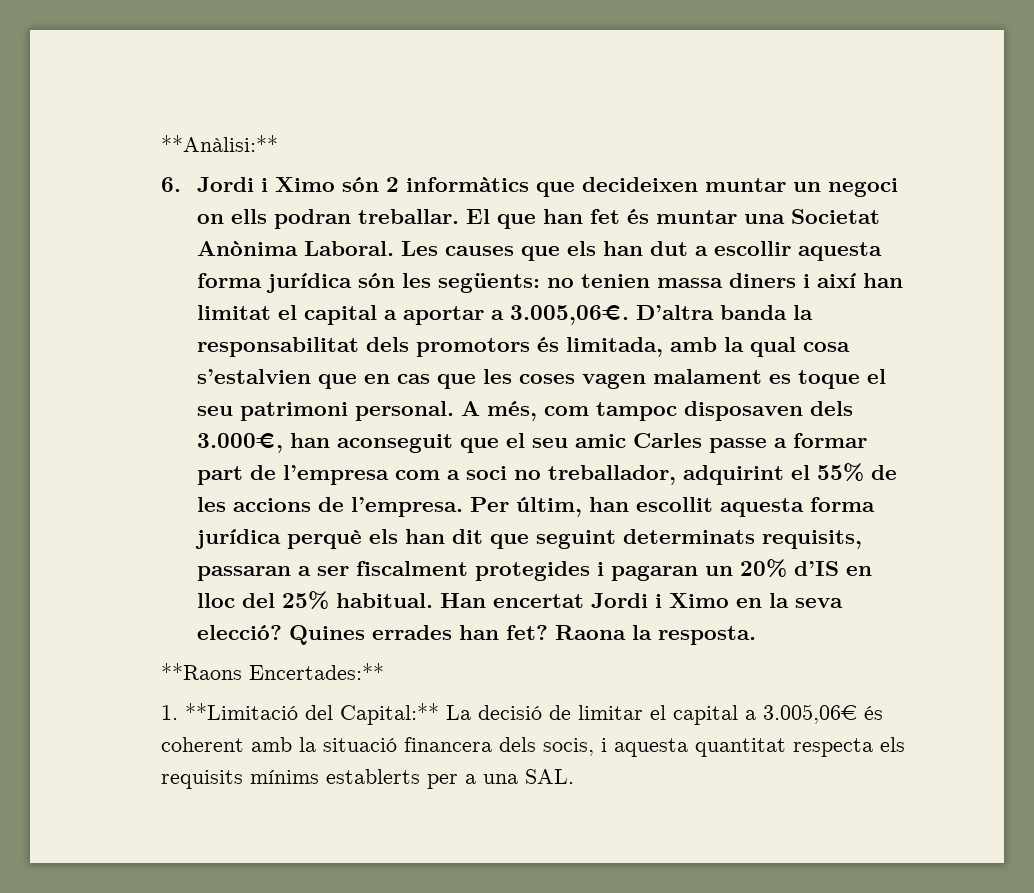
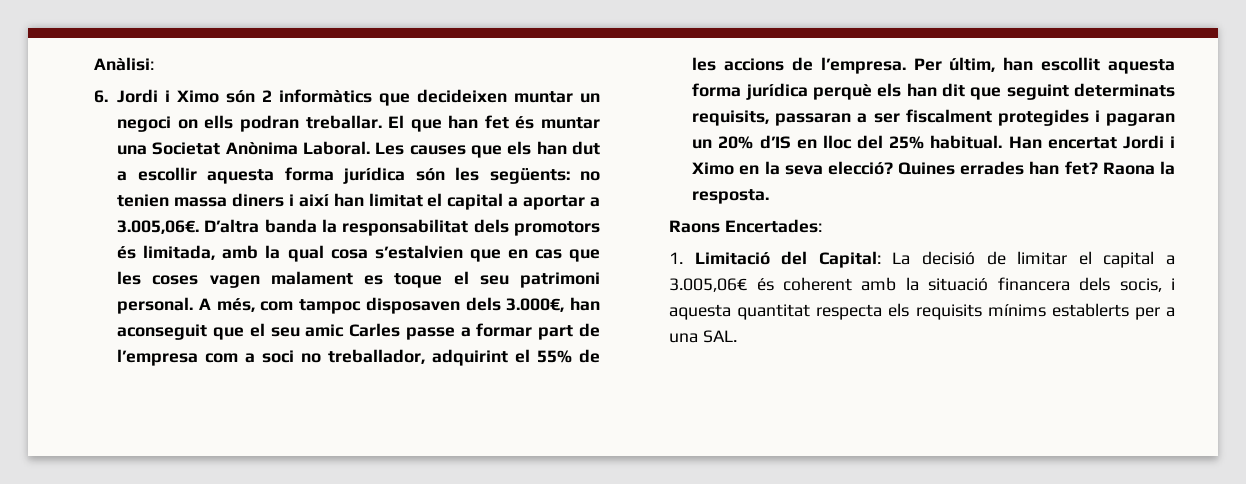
- **Anàlisi:**
+ Anàlisi:
- **Raons Encertades:**
+ Raons Encertades:
- 1. **Limitació del Capital:** La decisió de limitar el capital a 3.005,06€ és coherent amb la situació financera dels socis, i aquesta quantitat respecta els requisits mínims establerts per a una SAL.
+ 1. Limitació del Capital: La decisió de limitar el capital a 3.005,06€ és coherent amb la situació financera dels socis, i aquesta quantitat respecta els requisits mínims establerts per a una SAL.

